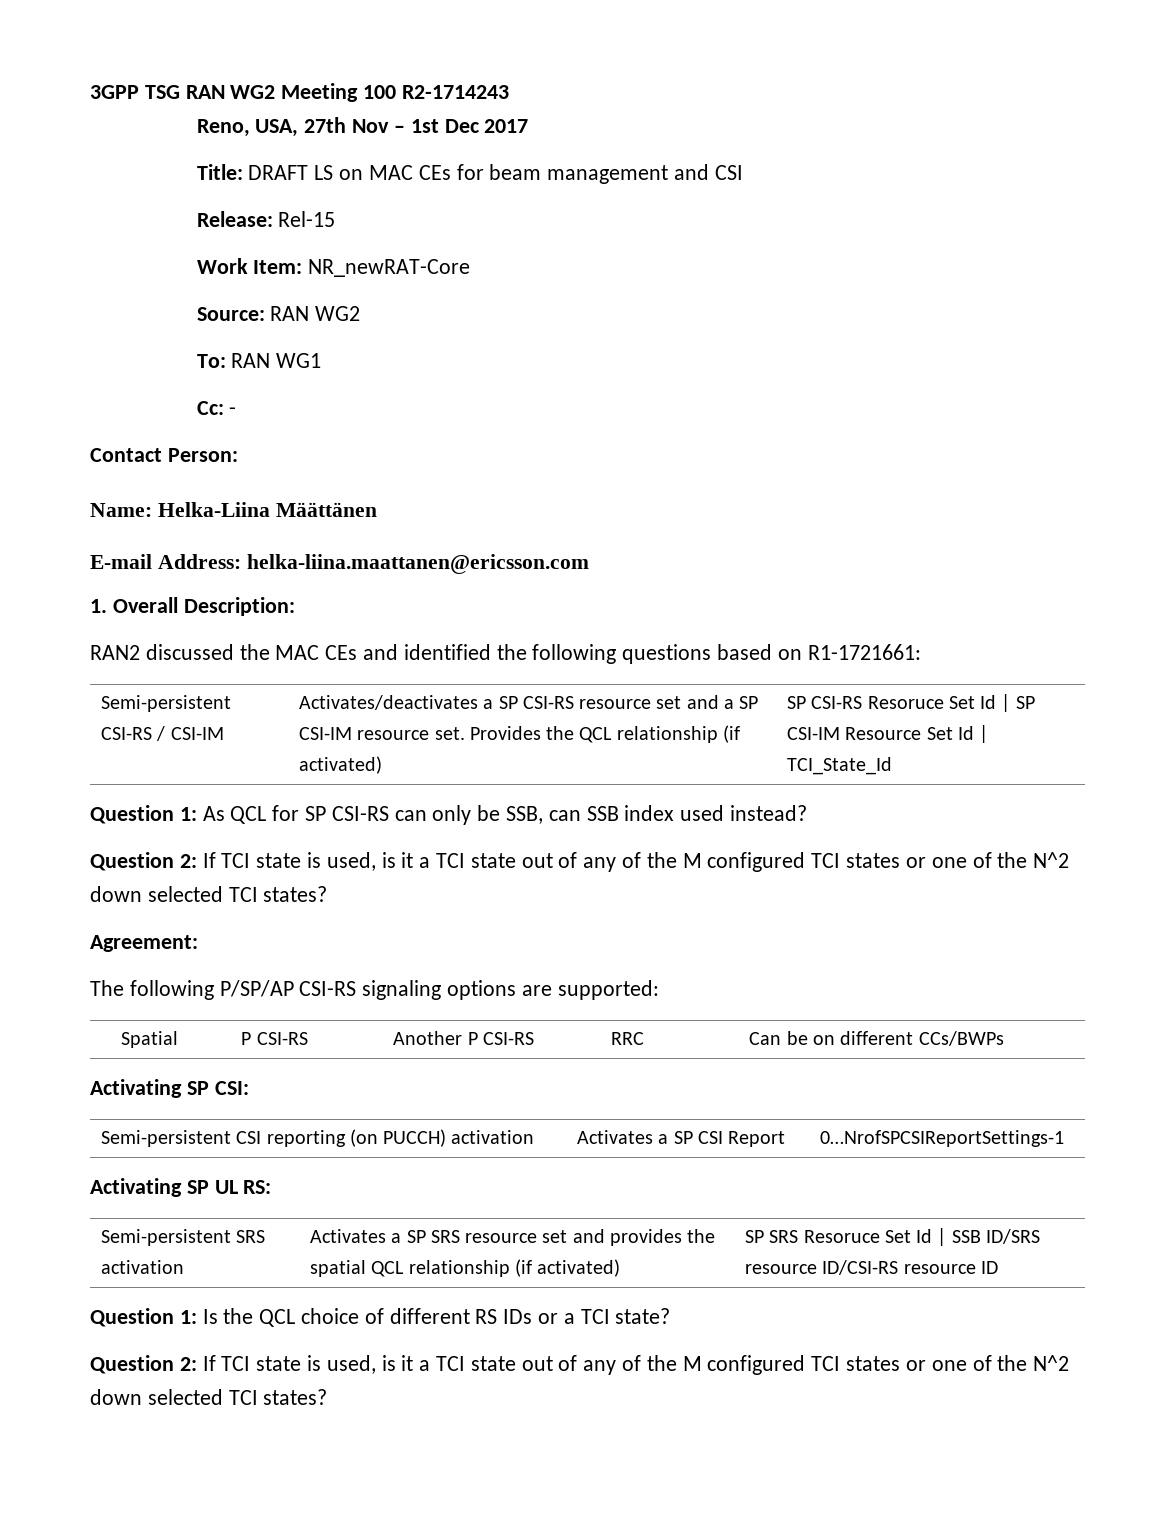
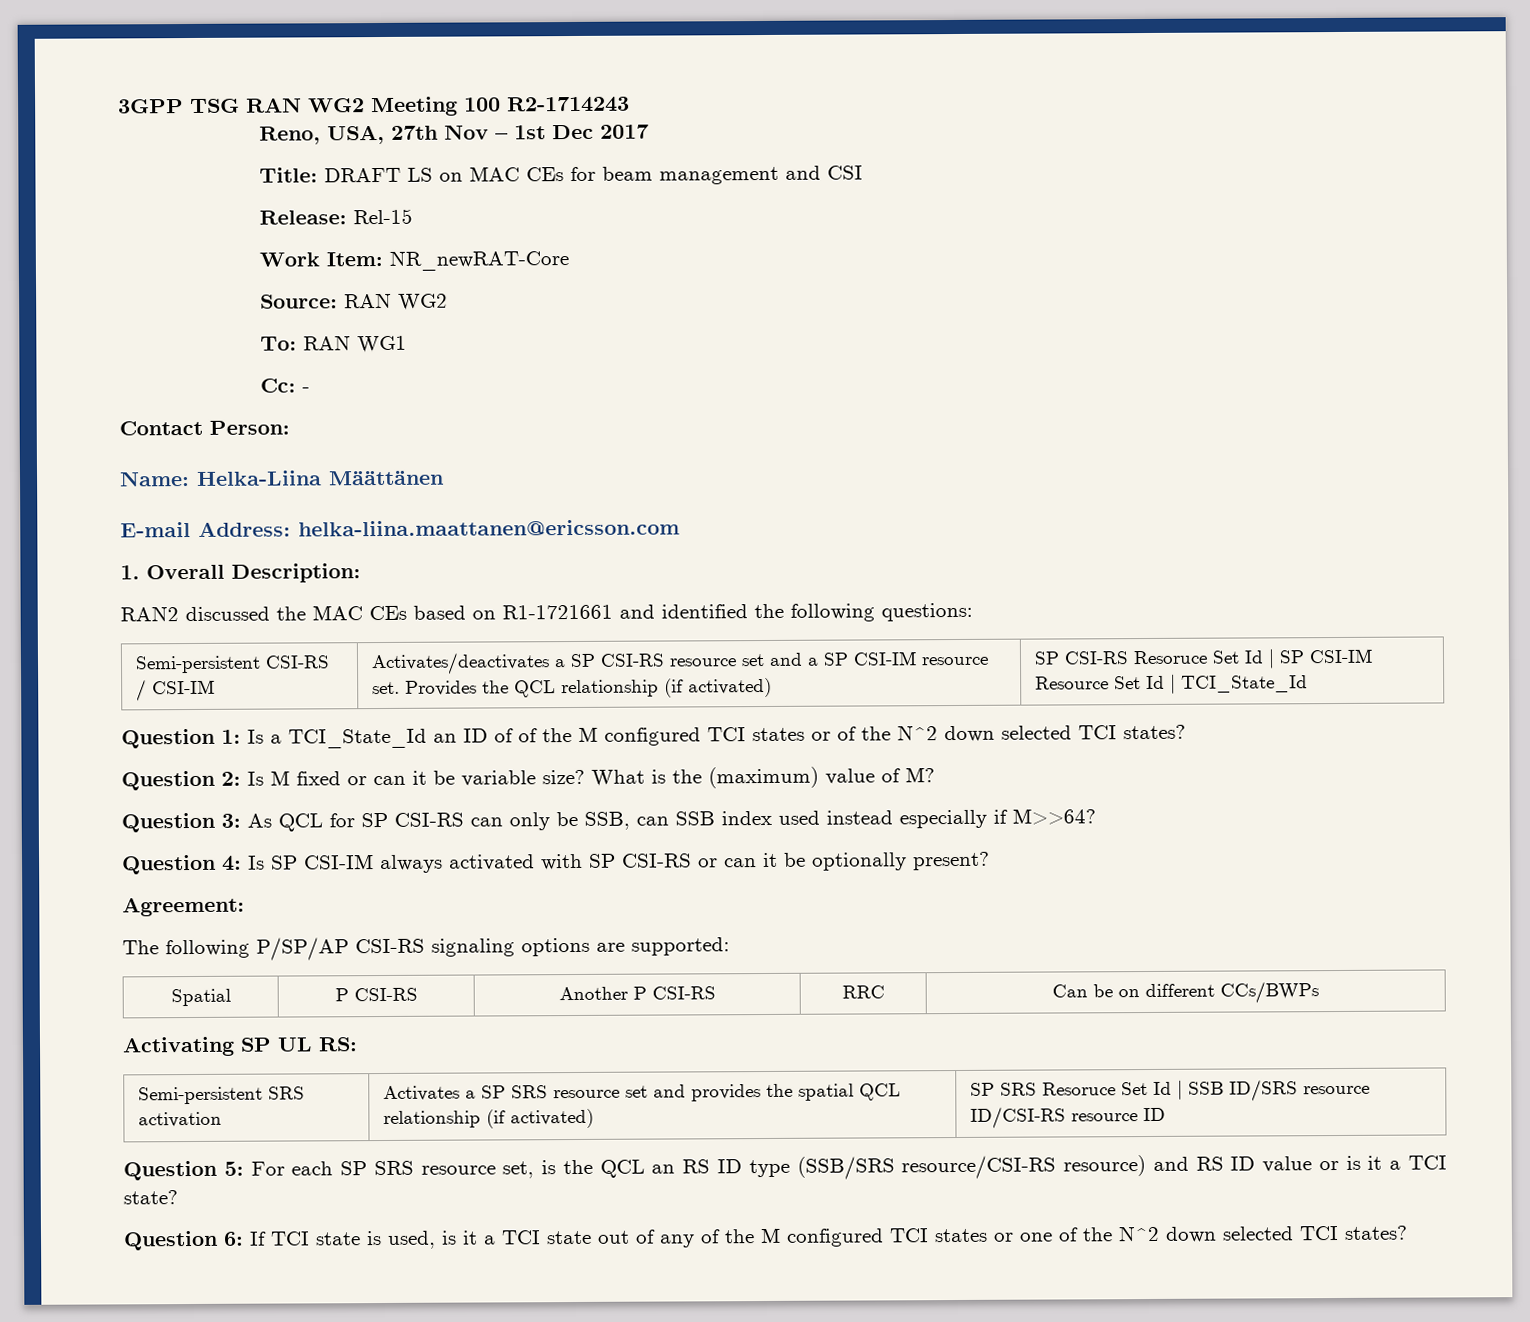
- RAN2 discussed the MAC CEs and identified the following questions based on R1-1721661:
+ RAN2 discussed the MAC CEs based on R1-1721661 and identified the following questions:
- Question 1: As QCL for SP CSI-RS can only be SSB, can SSB index used instead?
- Question 2: If TCI state is used, is it a TCI state out of any of the M configured TCI states or one of the N^2 down selected TCI states?
+ Question 1: Is a TCI_State_Id an ID of of the M configured TCI states or of the N^2 down selected TCI states?
+ Question 2: Is M fixed or can it be variable size? What is the (maximum) value of M?
+ Question 3: As QCL for SP CSI-RS can only be SSB, can SSB index used instead especially if M>>64?
+ Question 4: Is SP CSI-IM always activated with SP CSI-RS or can it be optionally present?
- Activating SP CSI:
- Semi-persistent CSI reporting (on PUCCH) activation | Activates a SP CSI Report | 0…NrofSPCSIReportSettings-1
- Question 1: Is the QCL choice of different RS IDs or a TCI state?
- Question 2: If TCI state is used, is it a TCI state out of any of the M configured TCI states or one of the N^2 down selected TCI states?
+ Question 5: For each SP SRS resource set, is the QCL an RS ID type (SSB/SRS resource/CSI-RS resource) and RS ID value or is it a TCI state?
+ Question 6: If TCI state is used, is it a TCI state out of any of the M configured TCI states or one of the N^2 down selected TCI states?

